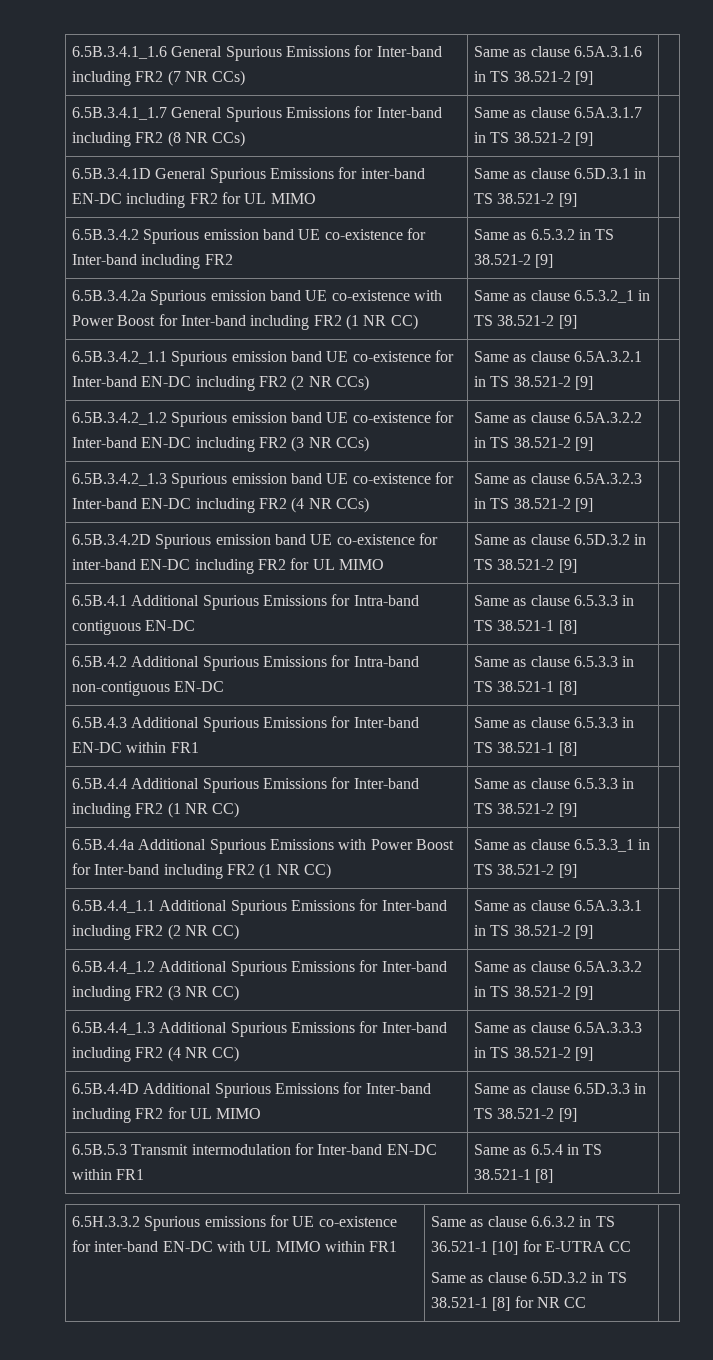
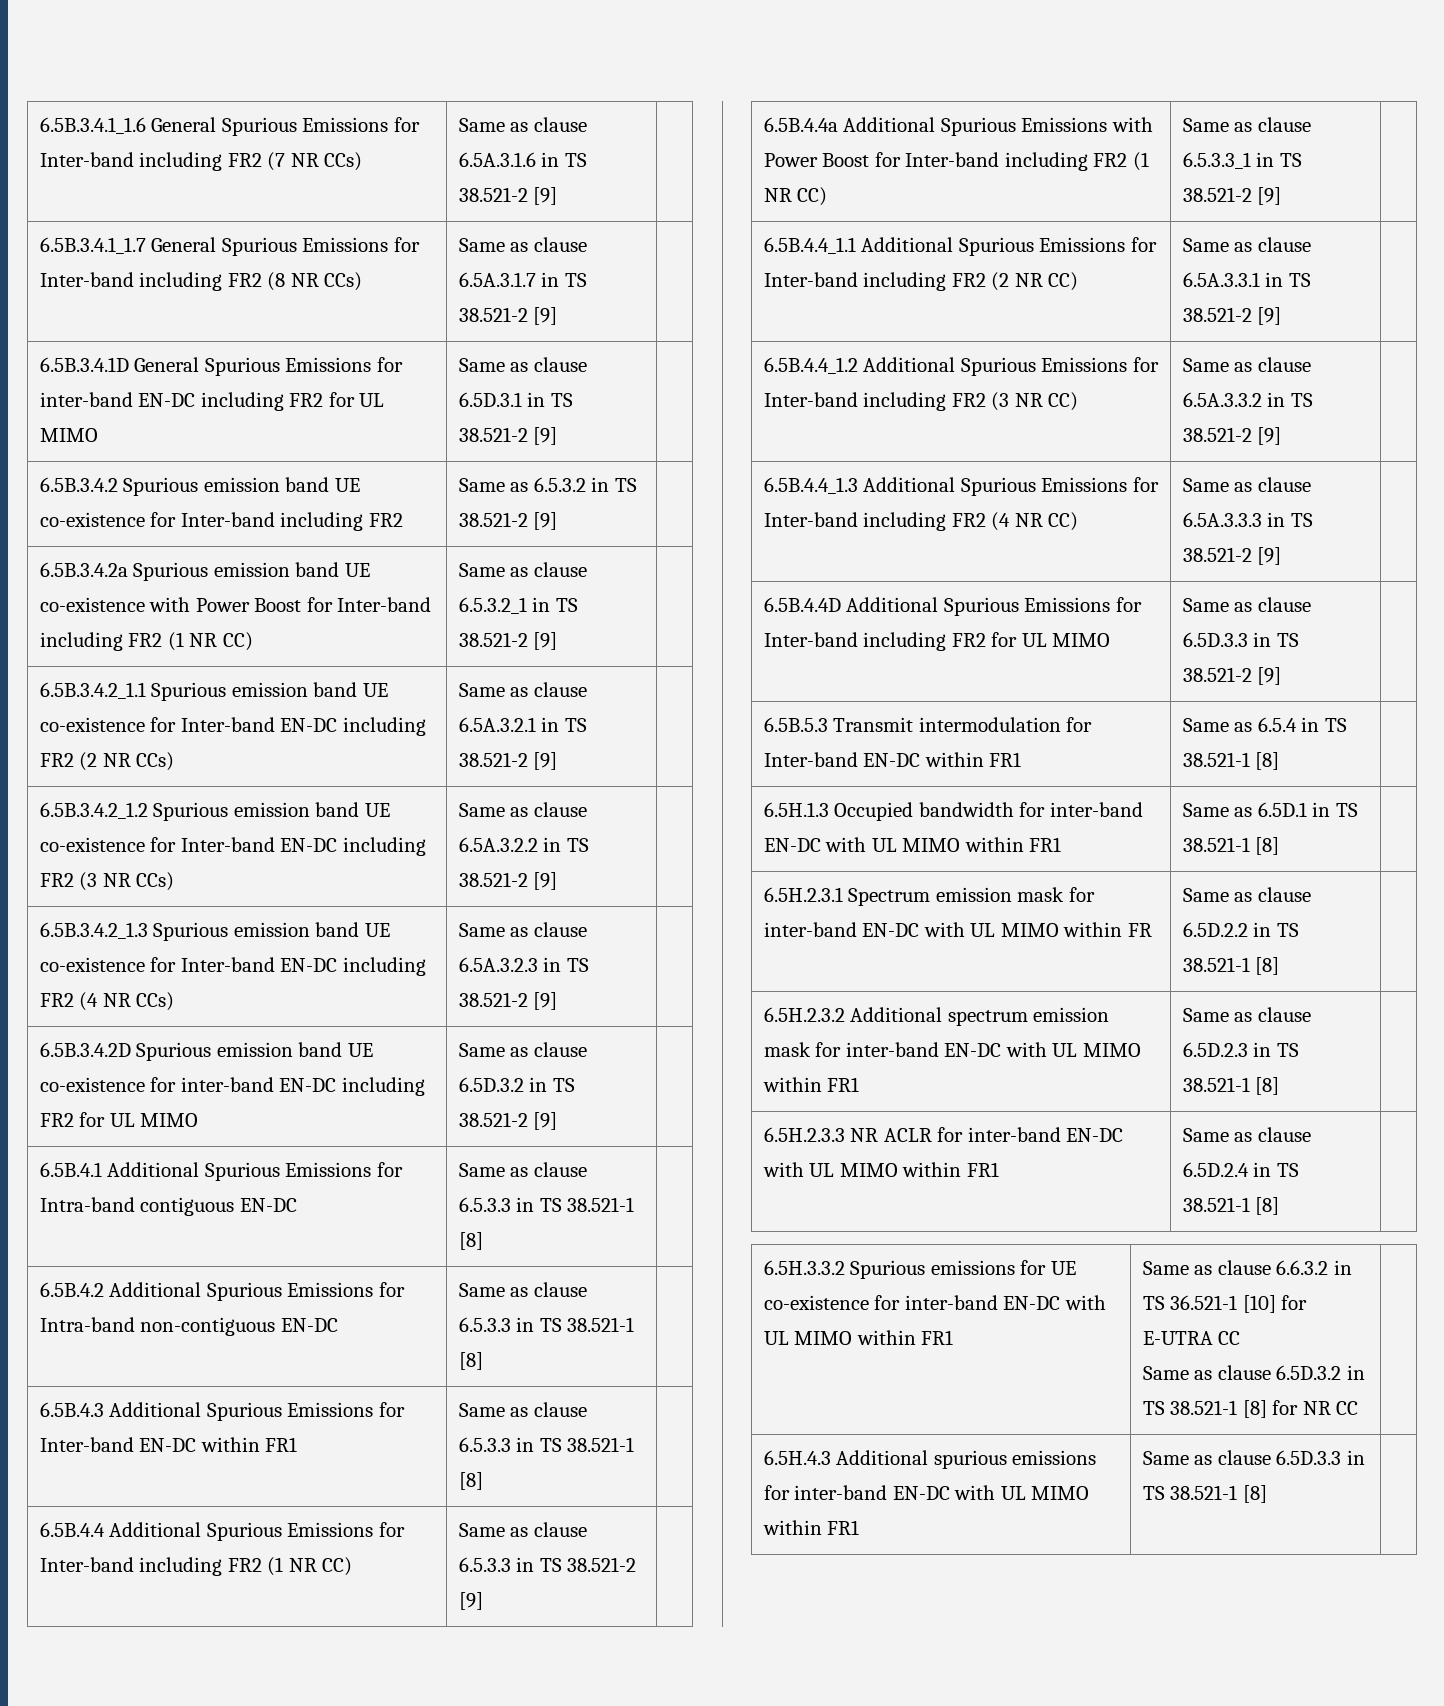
+ 6.5H.1.3 Occupied bandwidth for inter-band EN-DC with UL MIMO within FR1 | Same as 6.5D.1 in TS 38.521-1 [8] |
+ 6.5H.2.3.1 Spectrum emission mask for inter-band EN-DC with UL MIMO within FR | Same as clause 6.5D.2.2 in TS 38.521-1 [8] |
+ 6.5H.2.3.2 Additional spectrum emission mask for inter-band EN-DC with UL MIMO within FR1 | Same as clause 6.5D.2.3 in TS 38.521-1 [8] |
+ 6.5H.2.3.3 NR ACLR for inter-band EN-DC with UL MIMO within FR1 | Same as clause 6.5D.2.4 in TS 38.521-1 [8] |
+ 6.5H.4.3 Additional spurious emissions for inter-band EN-DC with UL MIMO within FR1 | Same as clause 6.5D.3.3 in TS 38.521-1 [8] |

